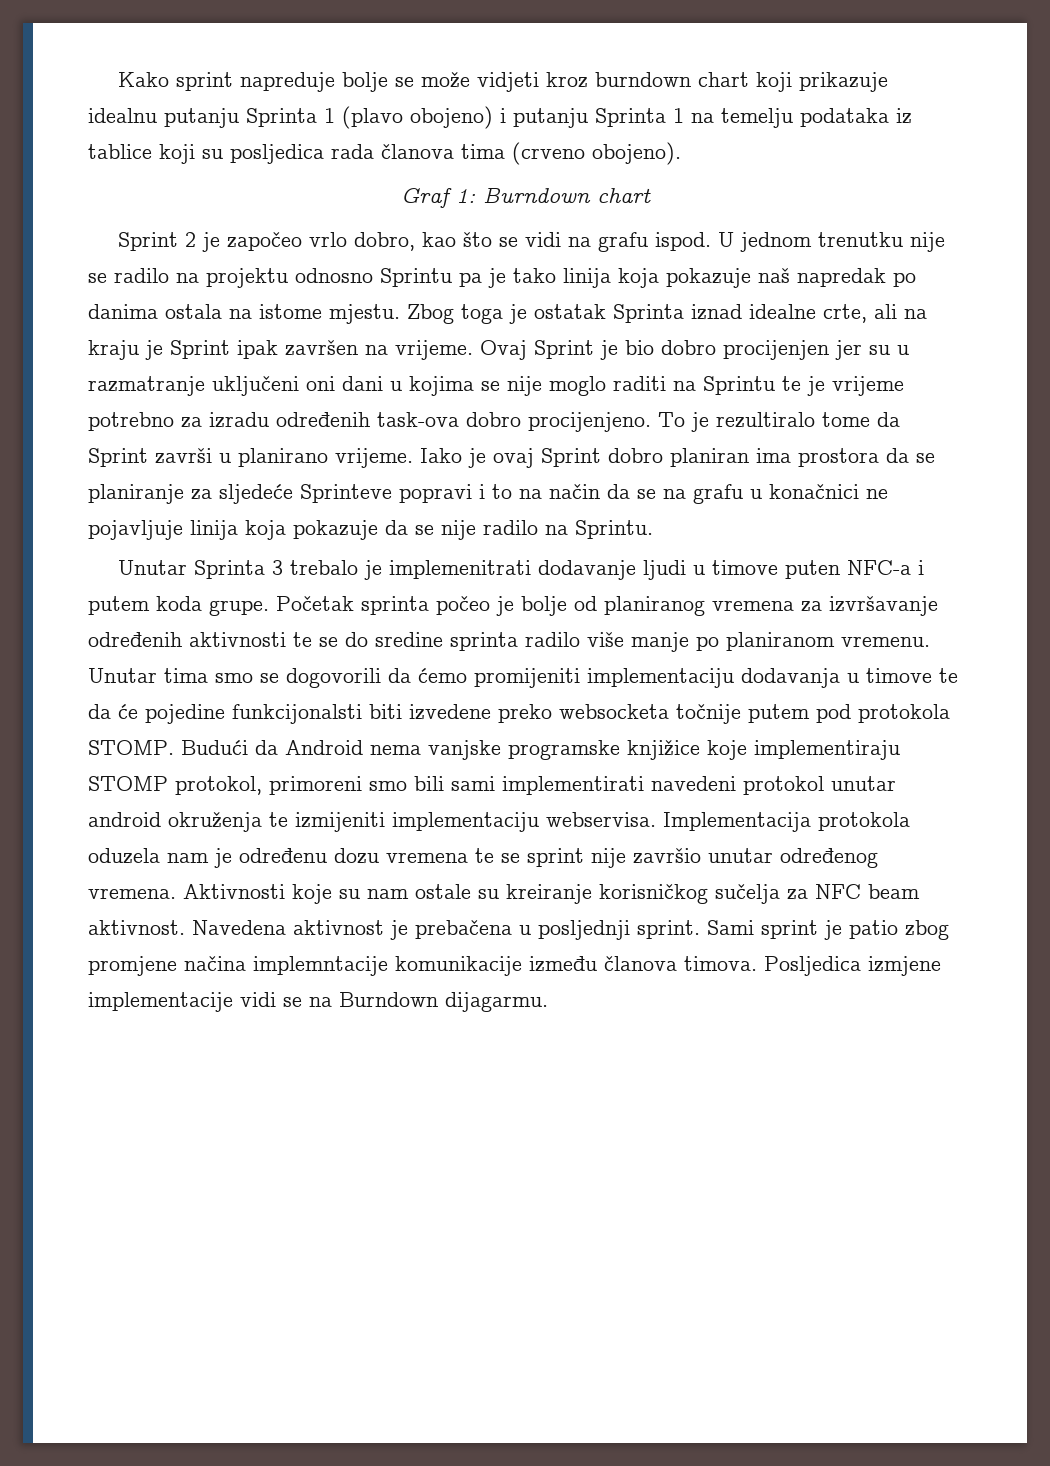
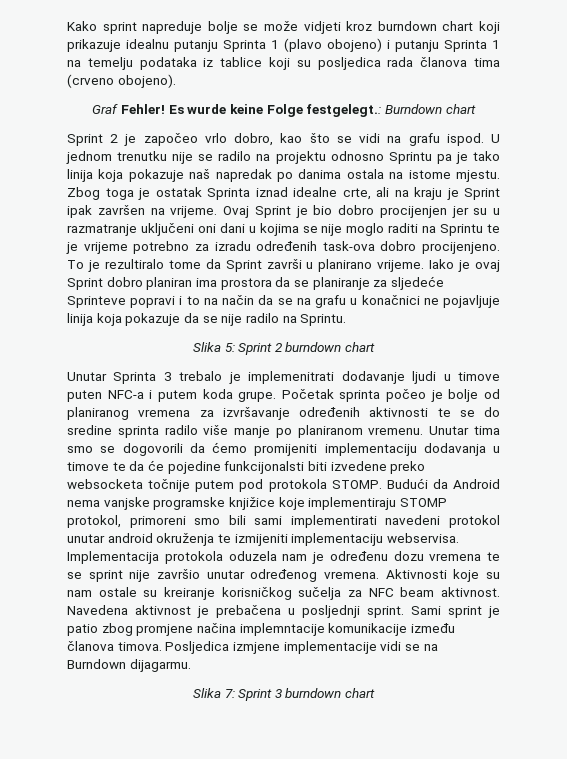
- Graf 1: Burndown chart
+ Graf Fehler! Es wurde keine Folge festgelegt.: Burndown chart
+ Slika 5: Sprint 2 burndown chart
+ Slika 7: Sprint 3 burndown chart

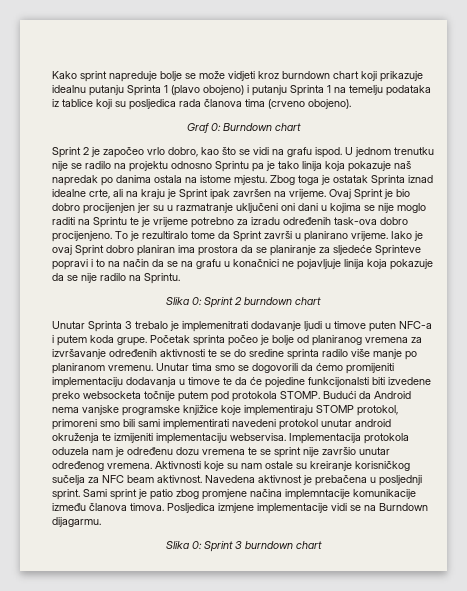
- Graf Fehler! Es wurde keine Folge festgelegt.: Burndown chart
+ Graf 0: Burndown chart
- Slika 5: Sprint 2 burndown chart
+ Slika 0: Sprint 2 burndown chart
- Slika 7: Sprint 3 burndown chart
+ Slika 0: Sprint 3 burndown chart

